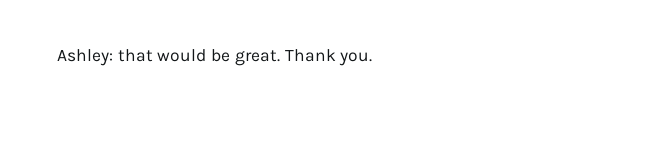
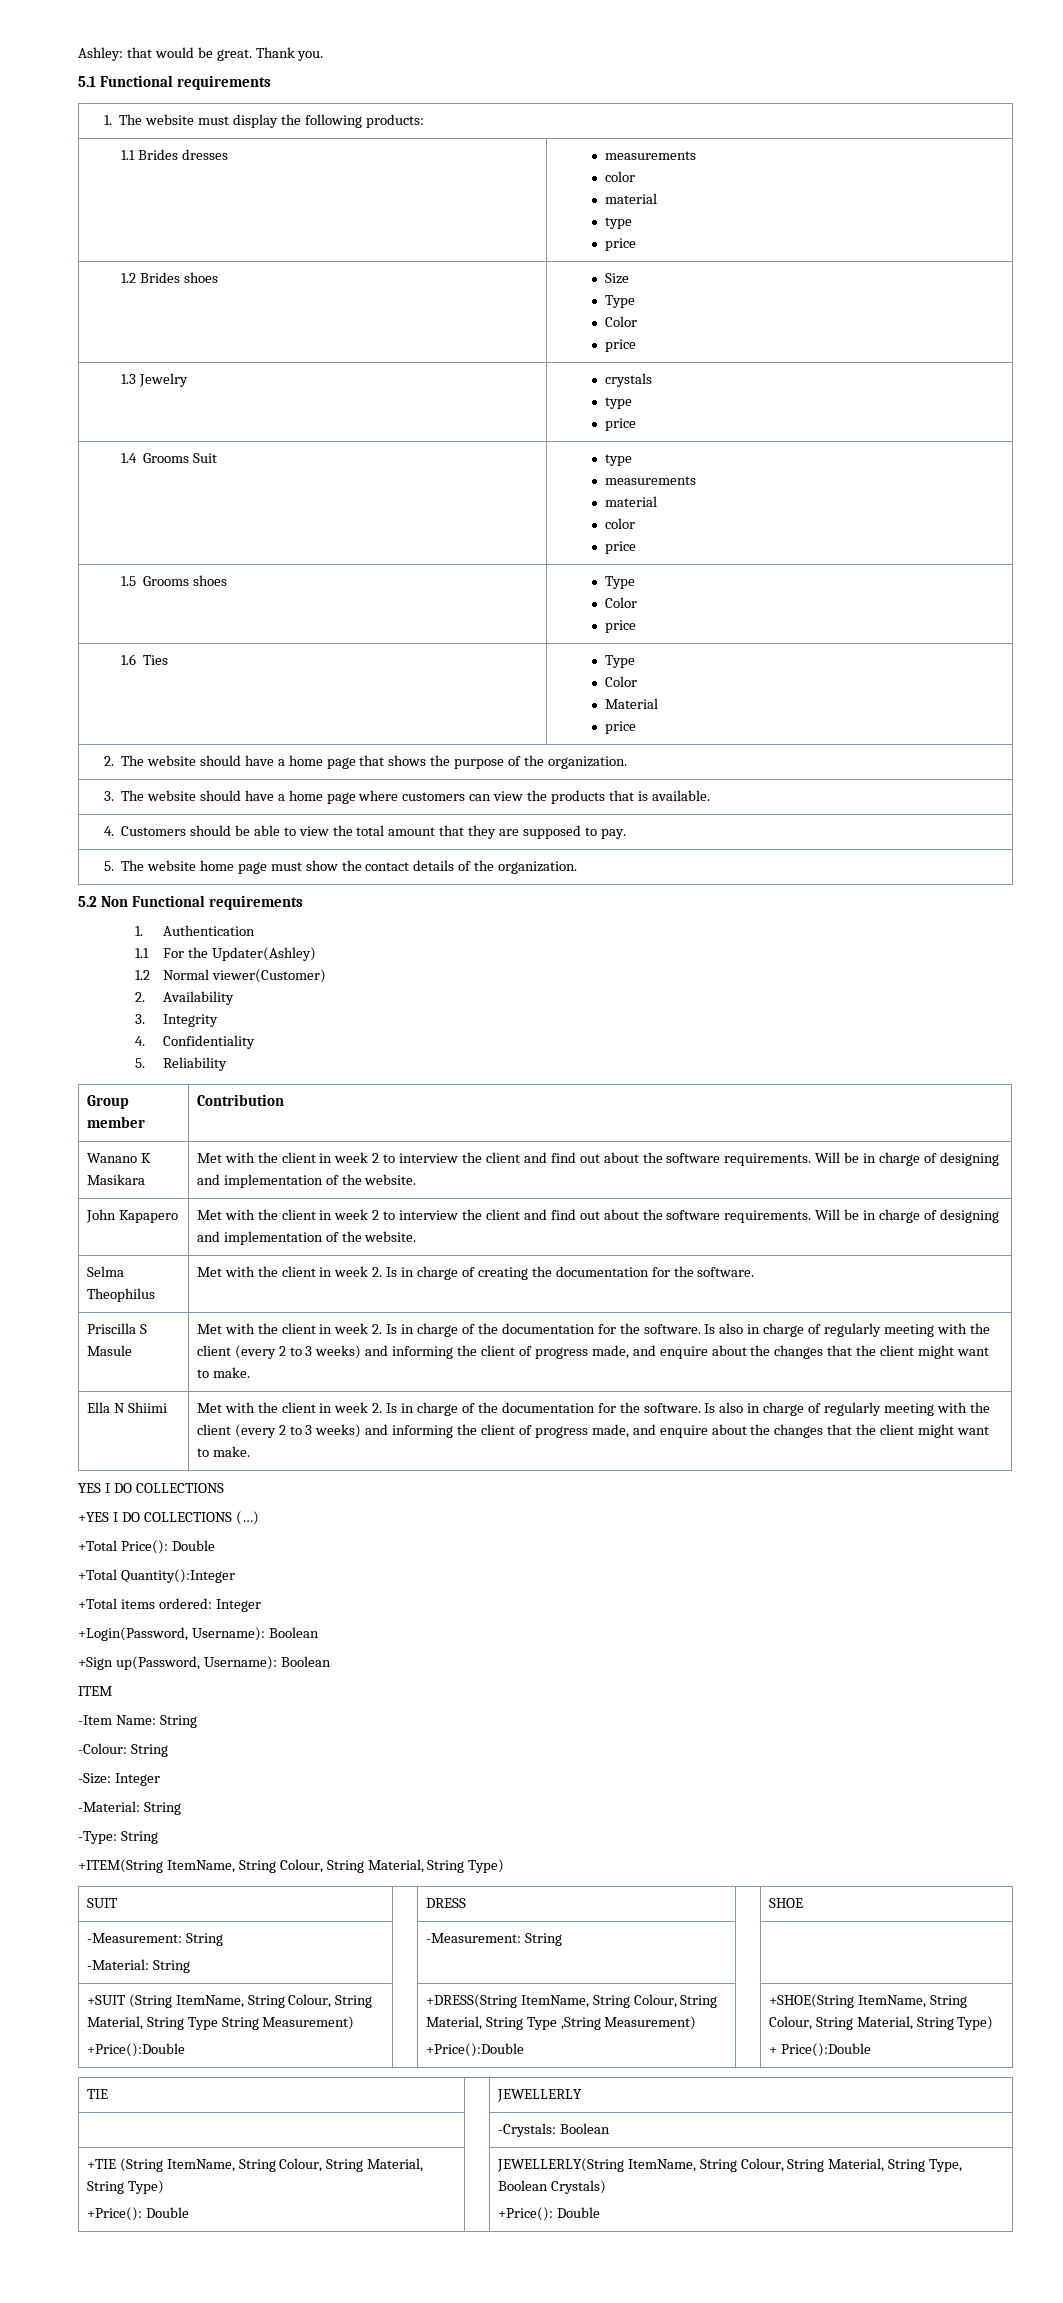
+ 5.1 Functional requirements
+ 1. The website must display the following products:
+ 1.1 Brides dresses | measurements
+ color
+ material
+ type
+ price
+ 1.2 Brides shoes | Size
+ Type
+ Color
+ price
+ 1.3 Jewelry | crystals
+ type
+ price
+ 1.4 Grooms Suit | type
+ measurements
+ material
+ color
+ price
+ 1.5 Grooms shoes | Type
+ Color
+ price
+ 1.6 Ties | Type
+ Color
+ Material
+ price
+ 2. The website should have a home page that shows the purpose of the organization.
+ 3. The website should have a home page where customers can view the products that is available.
+ 4. Customers should be able to view the total amount that they are supposed to pay.
+ 5. The website home page must show the contact details of the organization.
+ 5.2 Non Functional requirements
+ 1. Authentication
+ 1.1 For the Updater(Ashley)
+ 1.2 Normal viewer(Customer)
+ 2. Availability
+ 3. Integrity
+ 4. Confidentiality
+ 5. Reliability
+ Group member | Contribution
+ Wanano K Masikara | Met with the client in week 2 to interview the client and find out about the software requirements. Will be in charge of designing and implementation of the website.
+ John Kapapero | Met with the client in week 2 to interview the client and find out about the software requirements. Will be in charge of designing and implementation of the website.
+ Selma Theophilus | Met with the client in week 2. Is in charge of creating the documentation for the software.
+ Priscilla S Masule | Met with the client in week 2. Is in charge of the documentation for the software. Is also in charge of regularly meeting with the client (every 2 to 3 weeks) and informing the client of progress made, and enquire about the changes that the client might want to make.
+ Ella N Shiimi | Met with the client in week 2. Is in charge of the documentation for the software. Is also in charge of regularly meeting with the client (every 2 to 3 weeks) and informing the client of progress made, and enquire about the changes that the client might want to make.
+ YES I DO COLLECTIONS
+ +YES I DO COLLECTIONS (…)
+ +Total Price(): Double
+ +Total Quantity():Integer
+ +Total items ordered: Integer
+ +Login(Password, Username): Boolean
+ +Sign up(Password, Username): Boolean
+ ITEM
+ -Item Name: String
+ -Colour: String
+ -Size: Integer
+ -Material: String
+ -Type: String
+ +ITEM(String ItemName, String Colour, String Material, String Type)
+ SUIT | | DRESS | | SHOE
+ -Measurement: String
+ -Material: String | | -Measurement: String | |
+ +SUIT (String ItemName, String Colour, String Material, String Type String Measurement)
+ +Price():Double | | +DRESS(String ItemName, String Colour, String Material, String Type ,String Measurement)
+ +Price():Double | | +SHOE(String ItemName, String Colour, String Material, String Type)
+ + Price():Double
+ TIE | | JEWELLERLY
+ | | -Crystals: Boolean
+ +TIE (String ItemName, String Colour, String Material, String Type)
+ +Price(): Double | | JEWELLERLY(String ItemName, String Colour, String Material, String Type, Boolean Crystals)
+ +Price(): Double

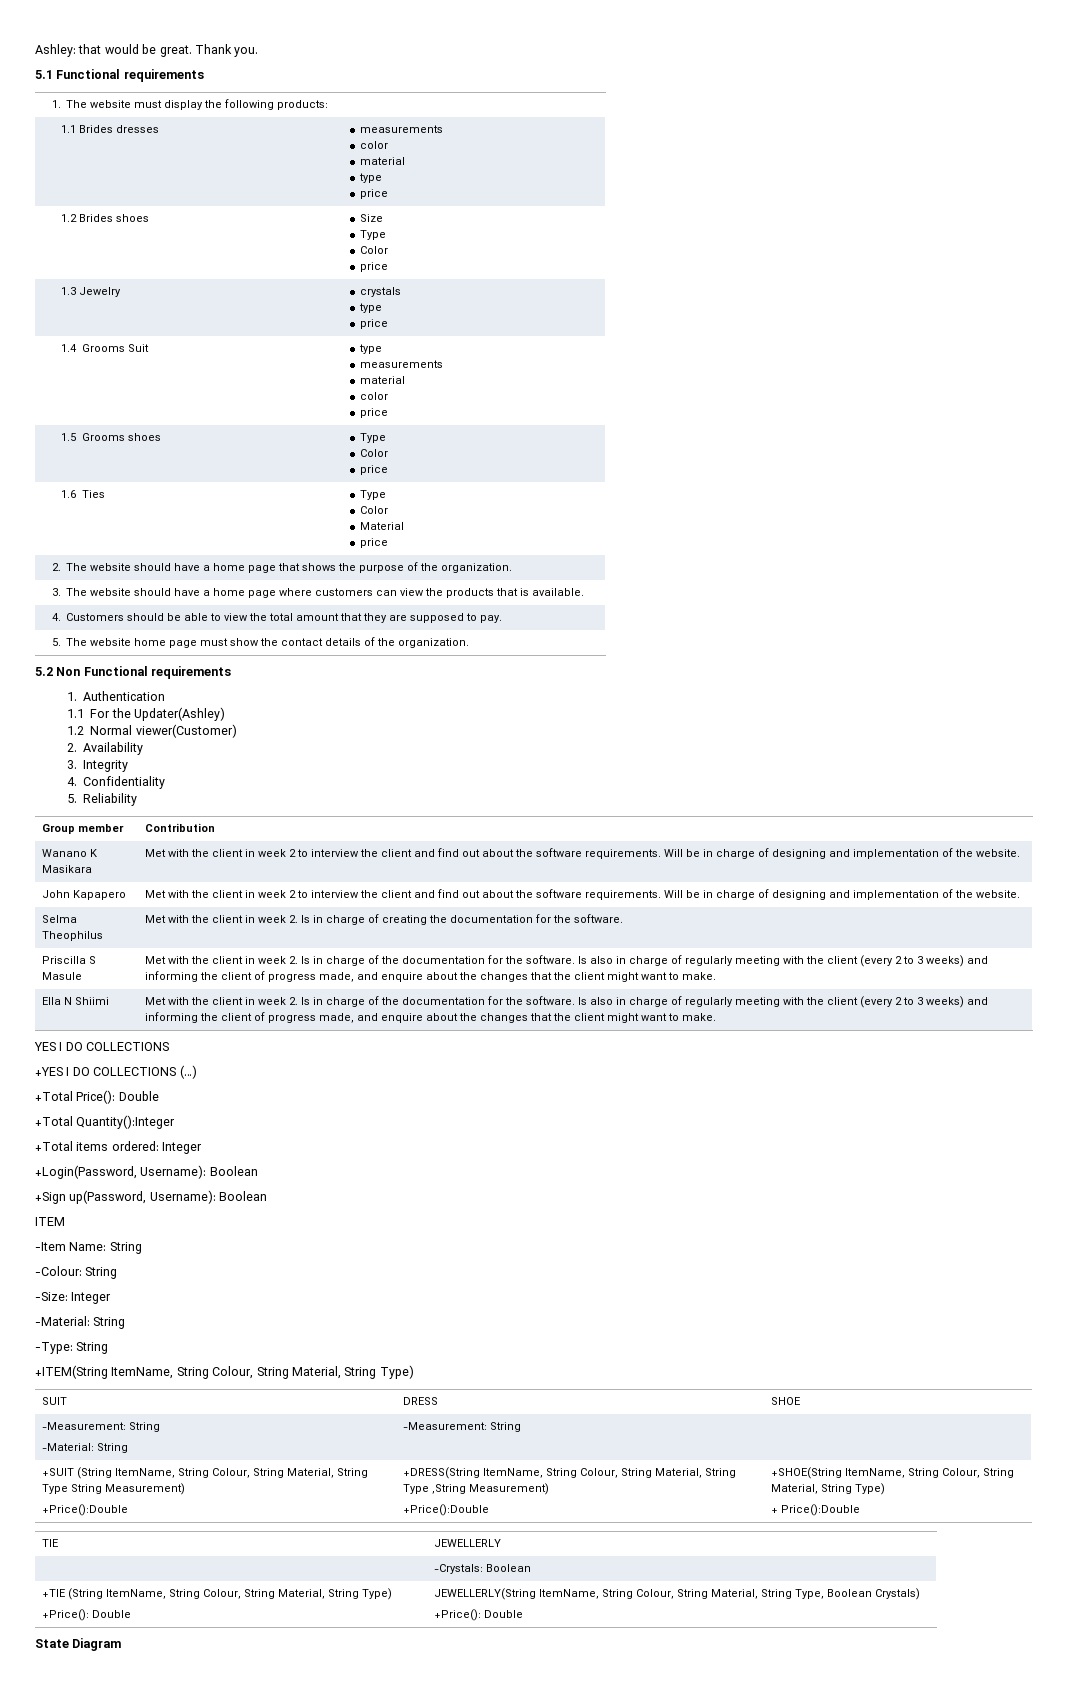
+ State Diagram

